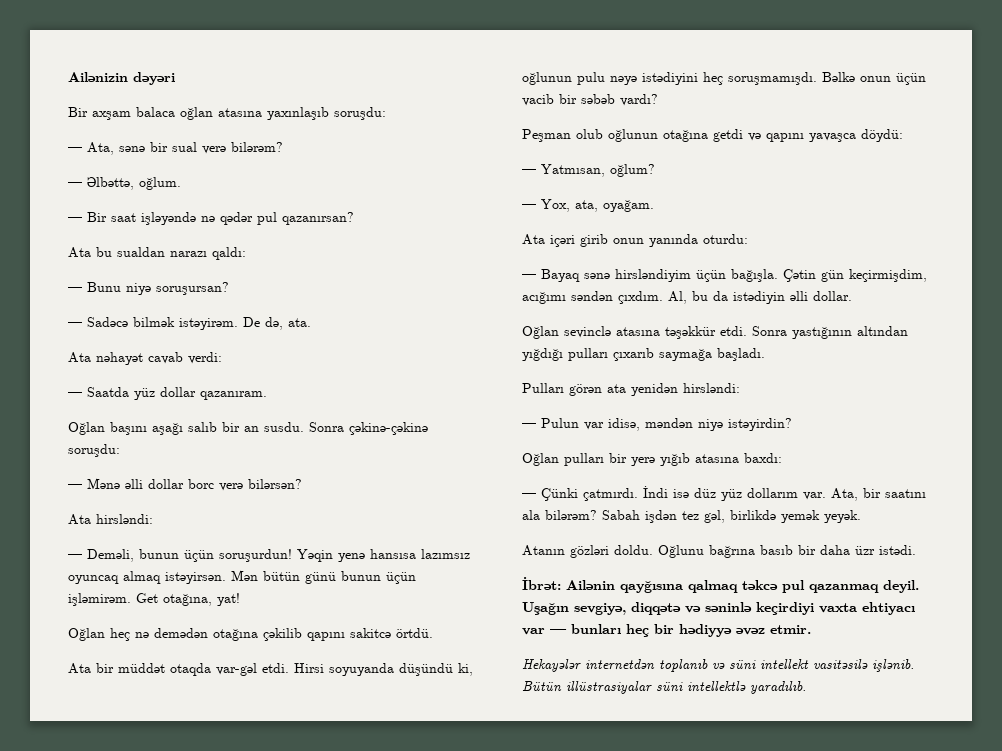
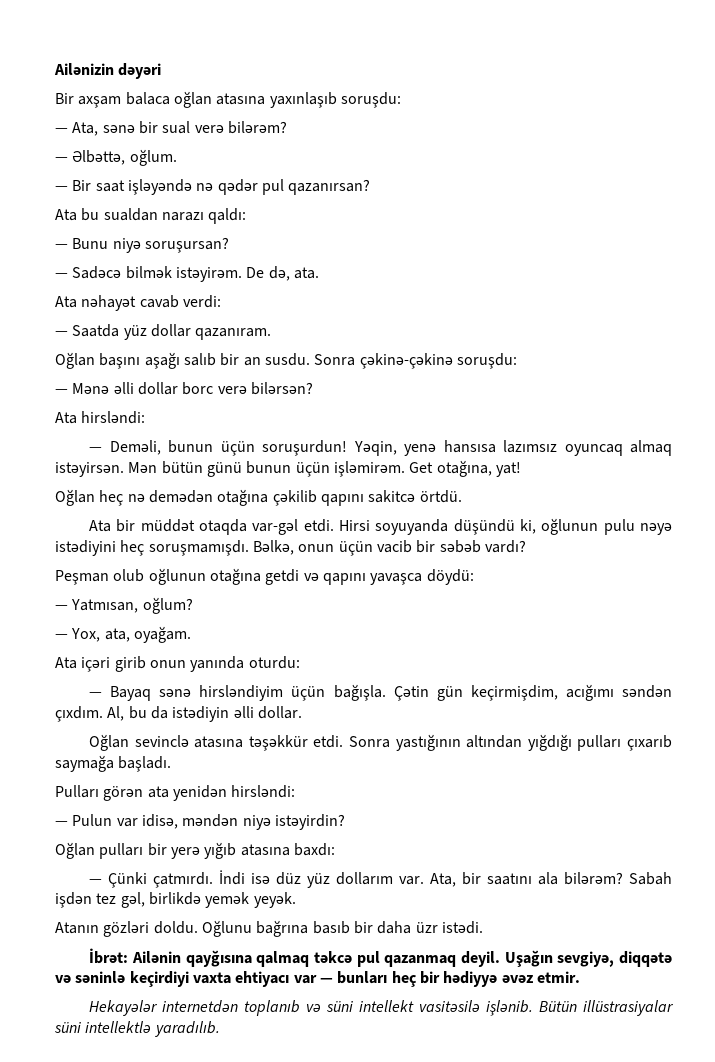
- Yəqin yenə hansısa lazımsız oyuncaq almaq istəyirsən.
+ Yəqin, yenə hansısa lazımsız oyuncaq almaq istəyirsən.
- Bəlkə onun üçün vacib bir səbəb vardı?
+ Bəlkə, onun üçün vacib bir səbəb vardı?

